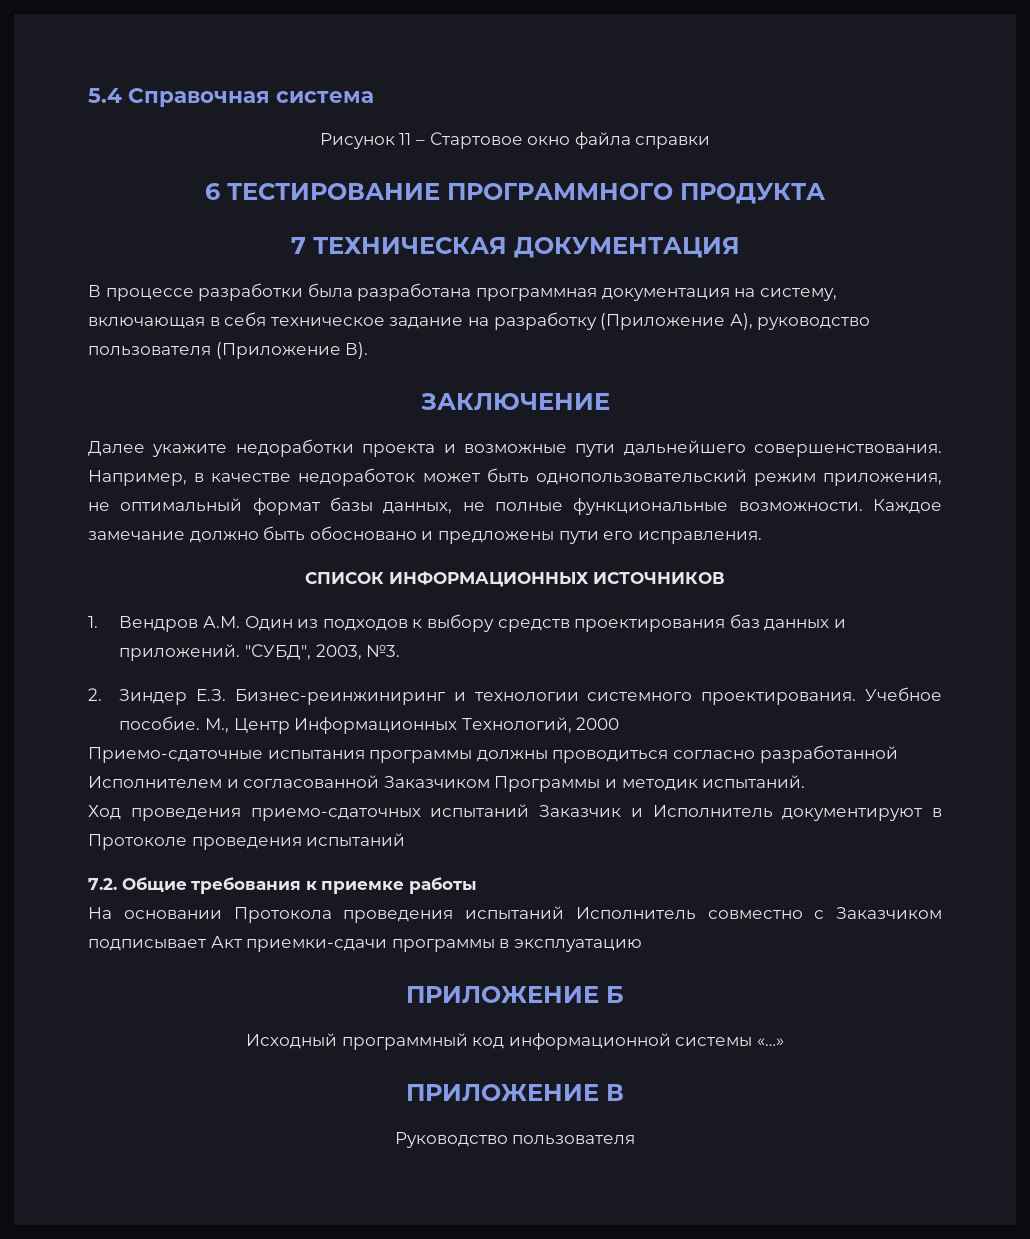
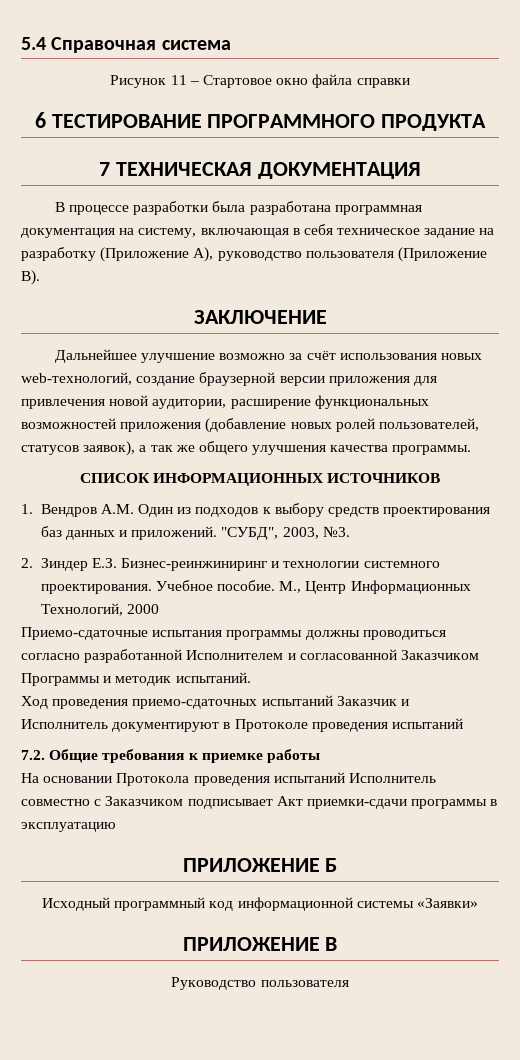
- Далее укажите недоработки проекта и возможные пути дальнейшего совершенствования. Например, в качестве недоработок может быть однопользовательский режим приложения, не оптимальный формат базы данных, не полные функциональные возможности. Каждое замечание должно быть обосновано и предложены пути его исправления.
+ Дальнейшее улучшение возможно за счёт использования новых web-технологий, создание браузерной версии приложения для привлечения новой аудитории, расширение функциональных возможностей приложения (добавление новых ролей пользователей, статусов заявок), а так же общего улучшения качества программы.
- Исходный программный код информационной системы «…»
+ Исходный программный код информационной системы «Заявки»

